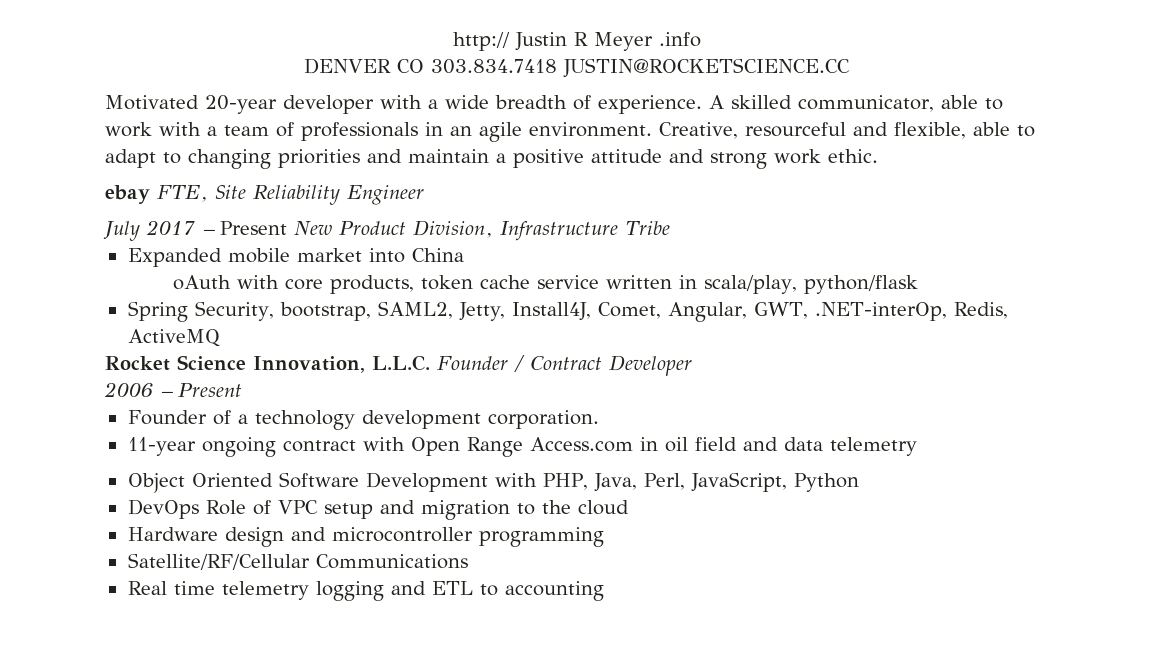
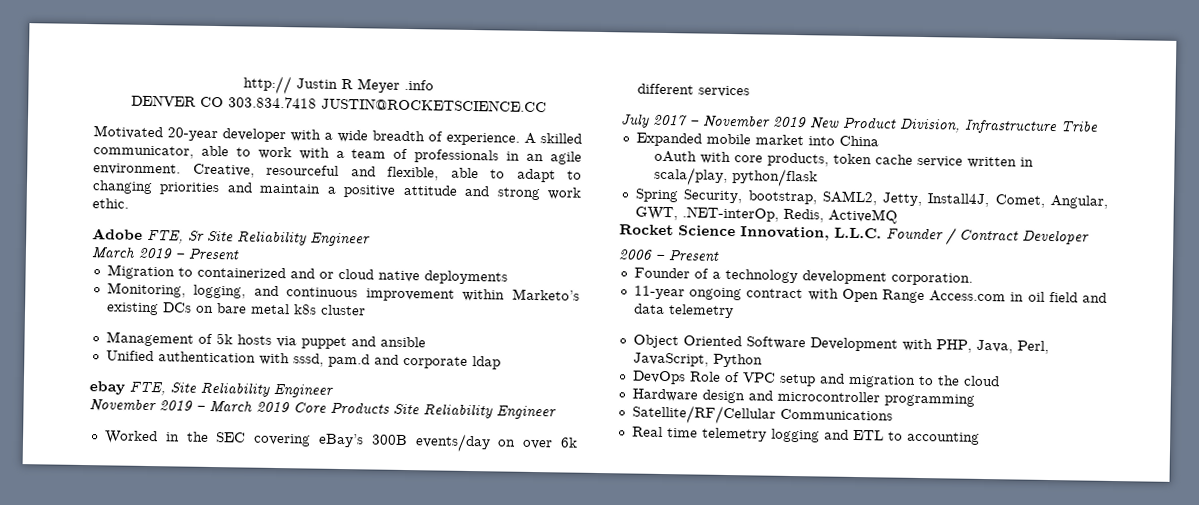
+ Adobe FTE, Sr Site Reliability Engineer
+ March 2019 – Present
+ Migration to containerized and or cloud native deployments
+ Monitoring, logging, and continuous improvement within Marketo’s existing DCs on bare metal k8s cluster
+ Management of 5k hosts via puppet and ansible
+ Unified authentication with sssd, pam.d and corporate ldap
+ November 2019 – March 2019 Core Products Site Reliability Engineer
+ Worked in the SEC covering eBay’s 300B events/day on over 6k different services
- July 2017 – Present New Product Division, Infrastructure Tribe
+ July 2017 – November 2019 New Product Division, Infrastructure Tribe

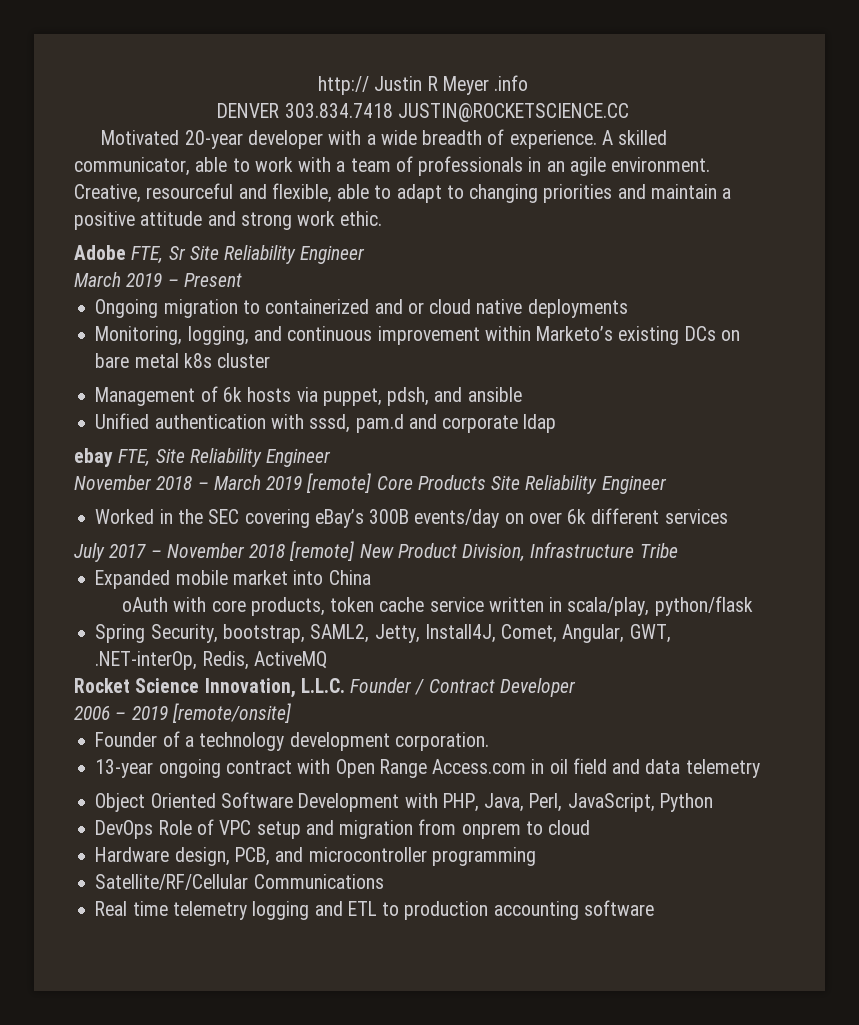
- DENVER CO 303.834.7418 JUSTIN@ROCKETSCIENCE.CC
+ DENVER 303.834.7418 JUSTIN@ROCKETSCIENCE.CC
- Migration to containerized and or cloud native deployments
+ Ongoing migration to containerized and or cloud native deployments
- Management of 5k hosts via puppet and ansible
+ Management of 6k hosts via puppet, pdsh, and ansible
- November 2019 – March 2019 Core Products Site Reliability Engineer
+ November 2018 – March 2019 [remote] Core Products Site Reliability Engineer
- July 2017 – November 2019 New Product Division, Infrastructure Tribe
+ July 2017 – November 2018 [remote] New Product Division, Infrastructure Tribe
- 2006 – Present
+ 2006 – 2019 [remote/onsite]
- 11-year ongoing contract with Open Range Access.com in oil field and data telemetry
+ 13-year ongoing contract with Open Range Access.com in oil field and data telemetry
- DevOps Role of VPC setup and migration to the cloud
+ DevOps Role of VPC setup and migration from onprem to cloud
- Hardware design and microcontroller programming
+ Hardware design, PCB, and microcontroller programming
- Real time telemetry logging and ETL to accounting
+ Real time telemetry logging and ETL to production accounting software

